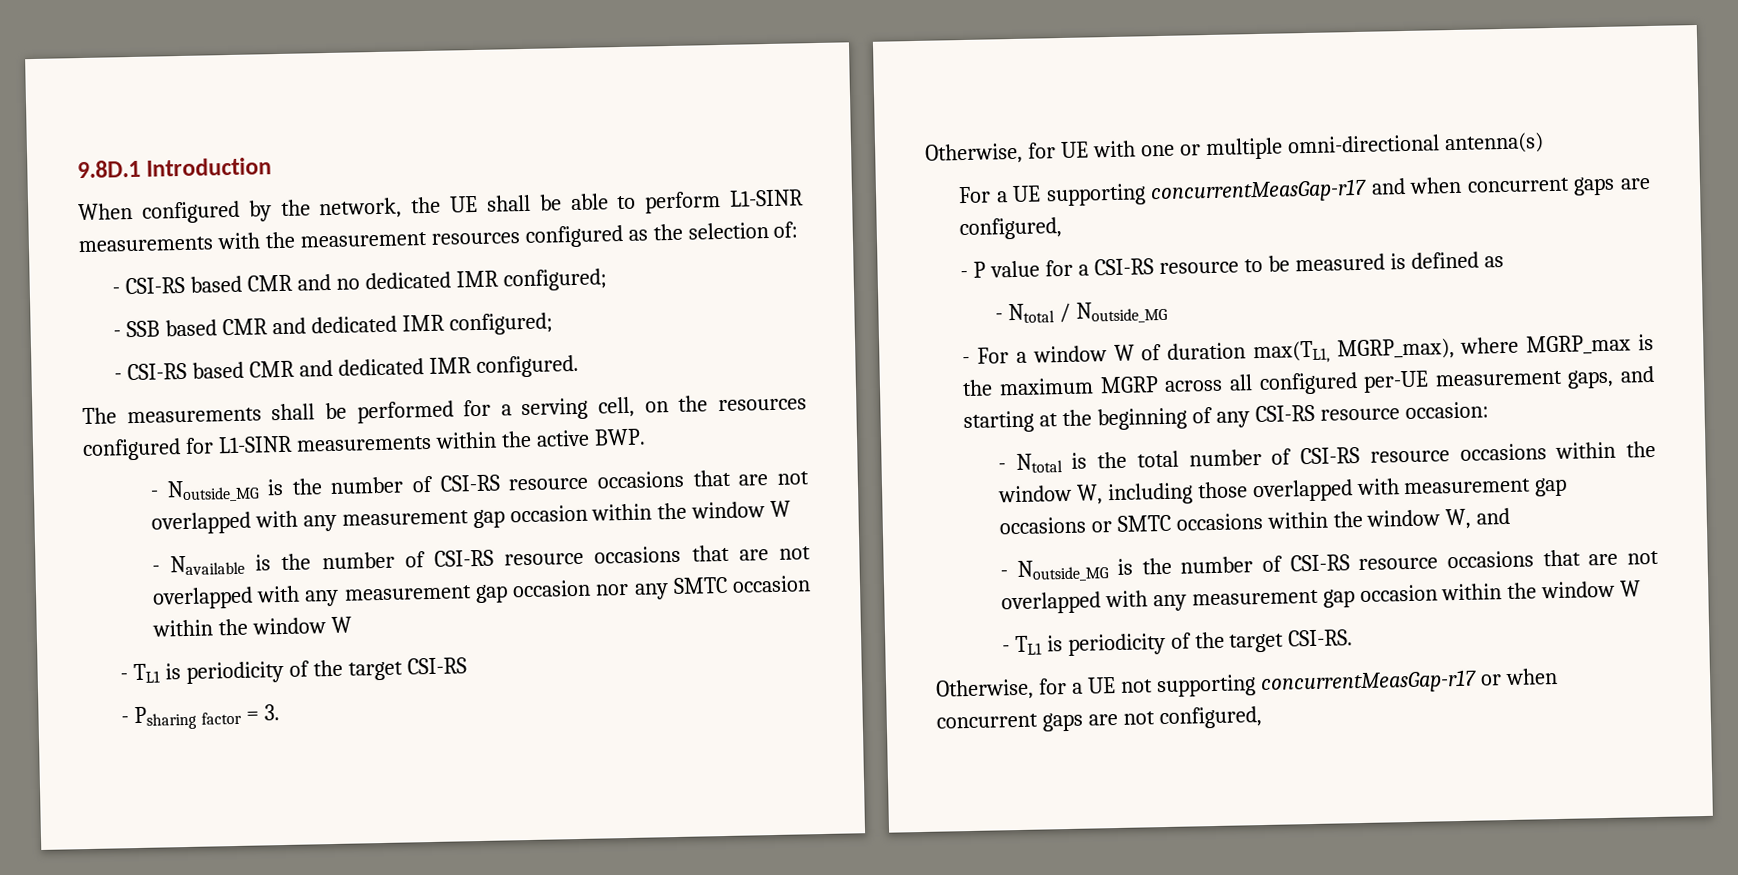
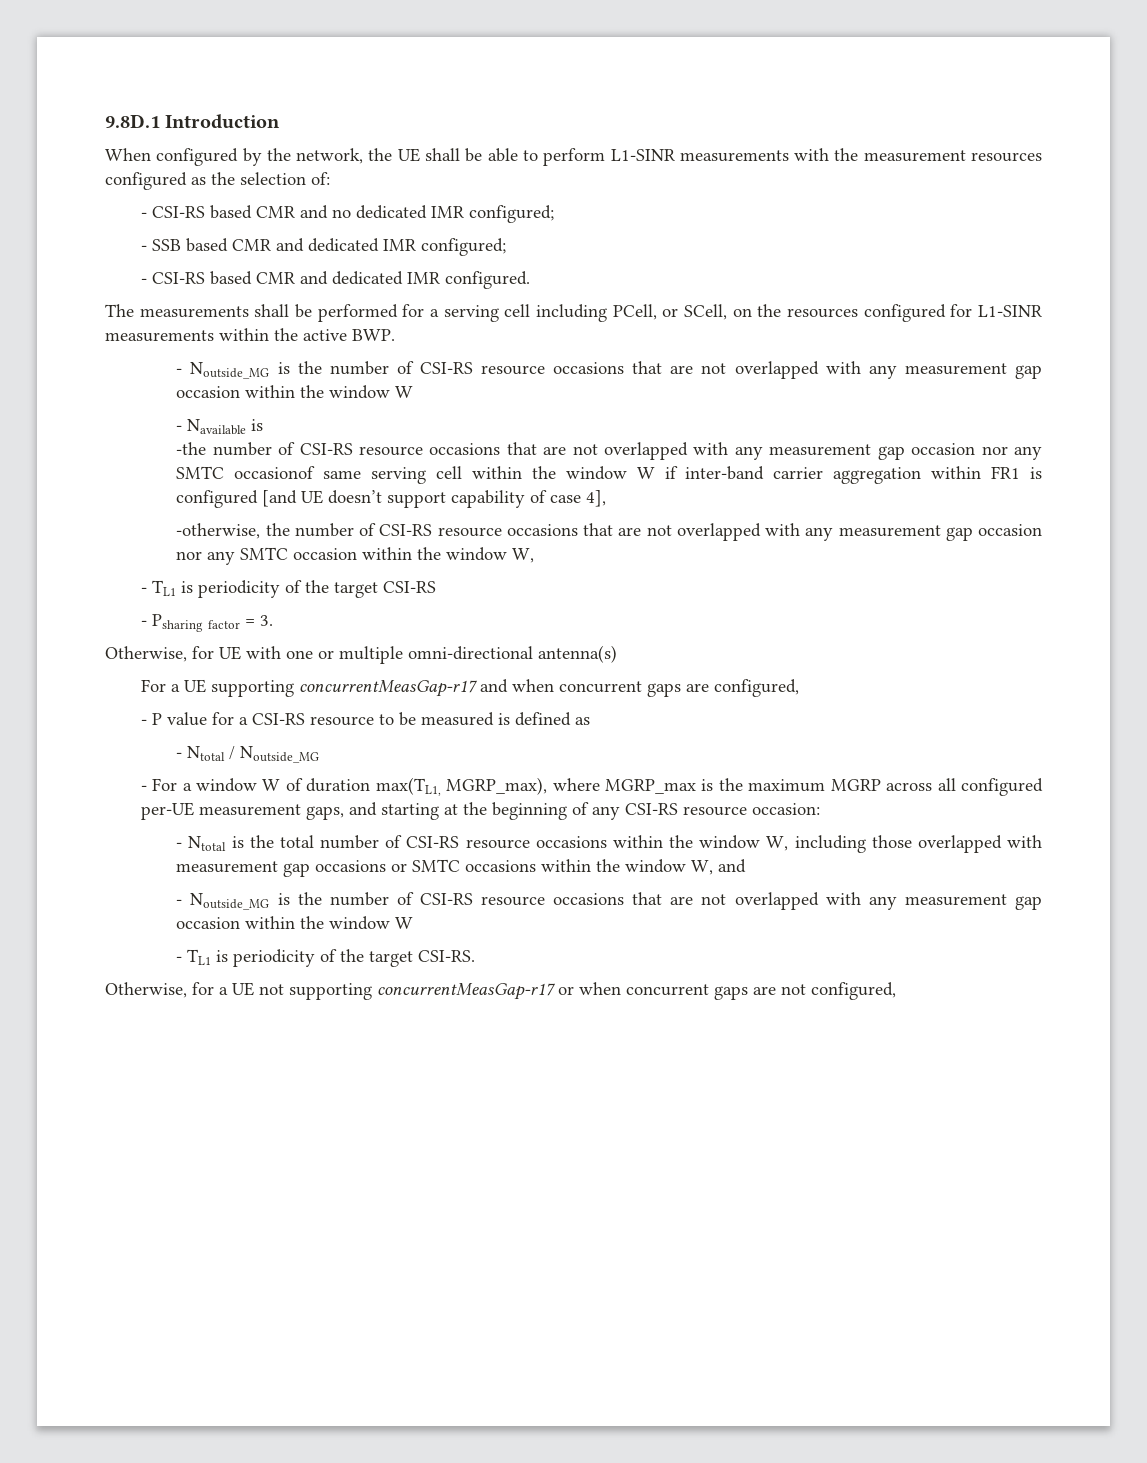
- The measurements shall be performed for a serving cell, on the resources configured for L1-SINR measurements within the active BWP.
+ The measurements shall be performed for a serving cell including PCell, or SCell, on the resources configured for L1-SINR measurements within the active BWP.
- - Navailable is the number of CSI-RS resource occasions that are not overlapped with any measurement gap occasion nor any SMTC occasion within the window W
+ - Navailable is
+ -the number of CSI-RS resource occasions that are not overlapped with any measurement gap occasion nor any SMTC occasionof same serving cell within the window W if inter-band carrier aggregation within FR1 is configured [and UE doesn’t support capability of case 4],
+ -otherwise, the number of CSI-RS resource occasions that are not overlapped with any measurement gap occasion nor any SMTC occasion within the window W,

